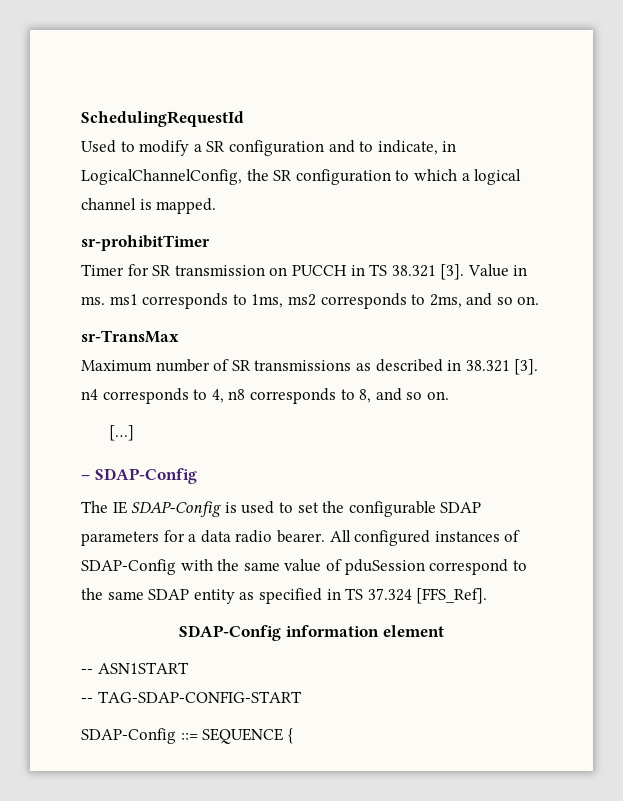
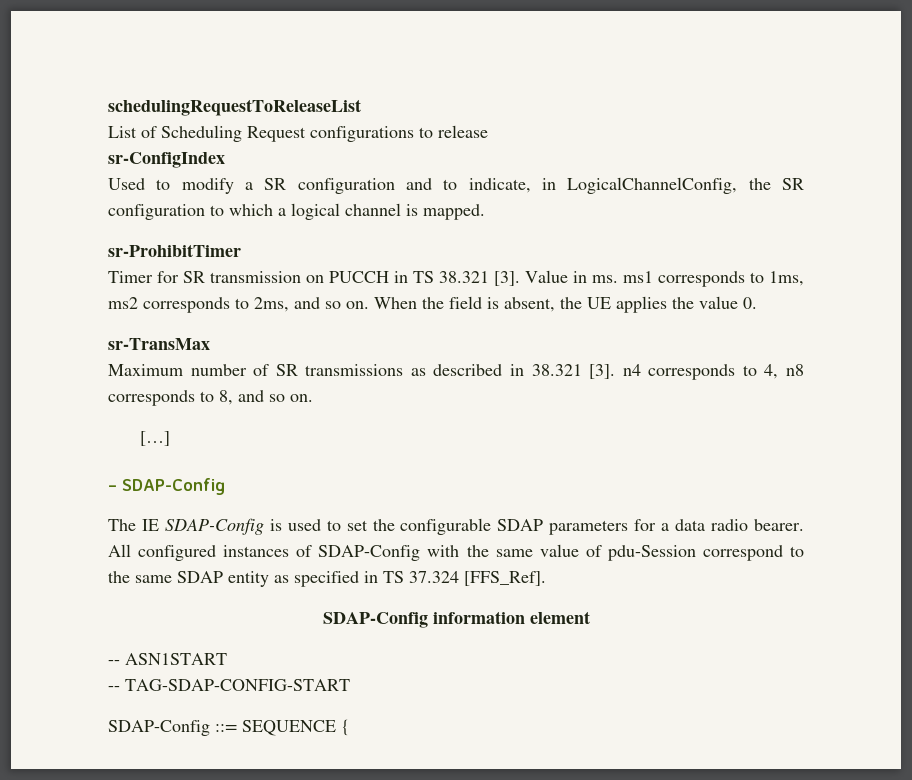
- SchedulingRequestId
+ schedulingRequestToReleaseList
+ List of Scheduling Request configurations to release
+ sr-ConfigIndex
- sr-prohibitTimer
+ sr-ProhibitTimer
+ When the field is absent, the UE applies the value 0.
- All configured instances of SDAP-Config with the same value of pduSession correspond to the same SDAP entity as specified in TS 37.324 [FFS_Ref].
+ All configured instances of SDAP-Config with the same value of pdu-Session correspond to the same SDAP entity as specified in TS 37.324 [FFS_Ref].

